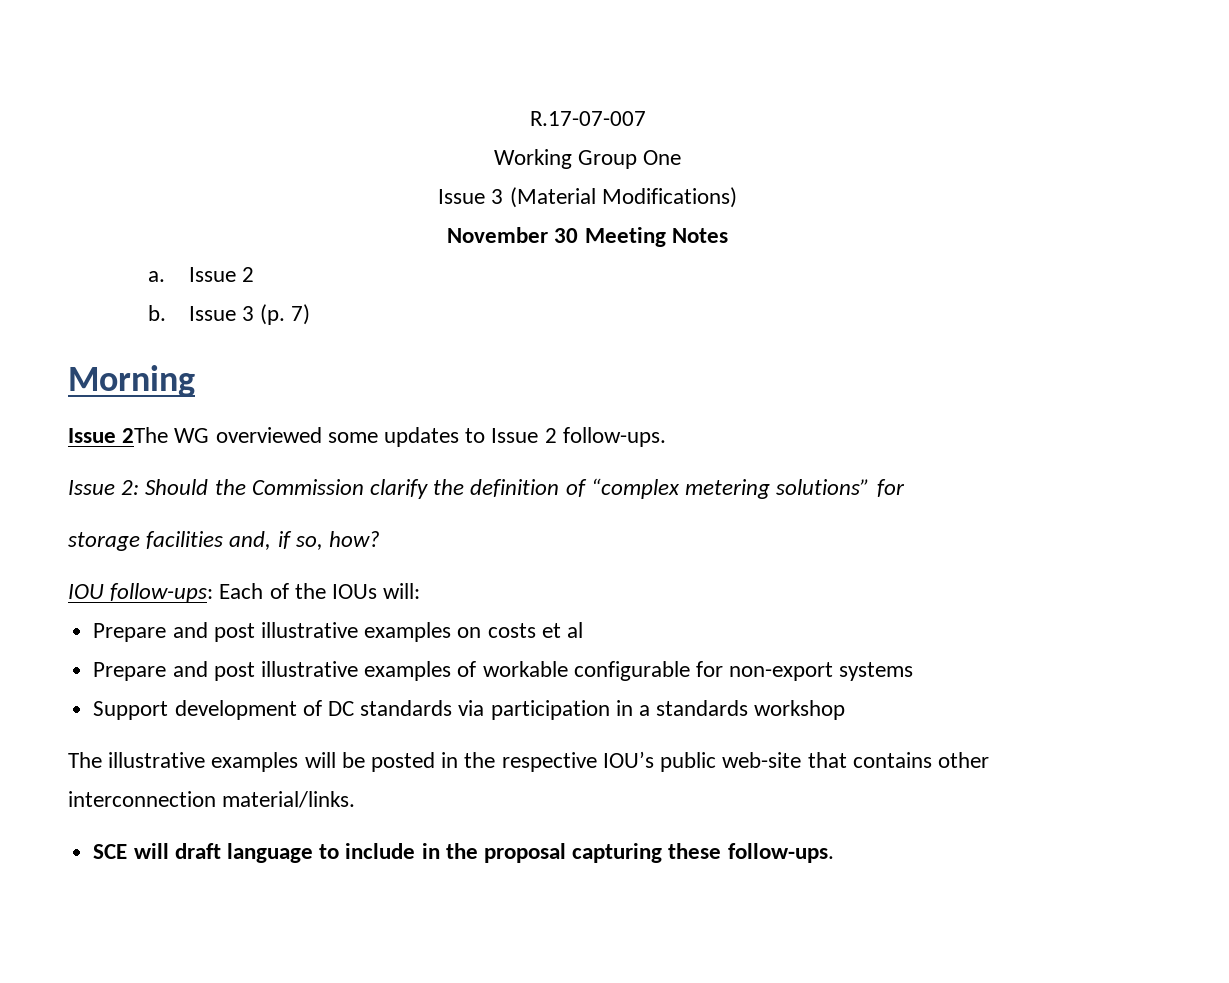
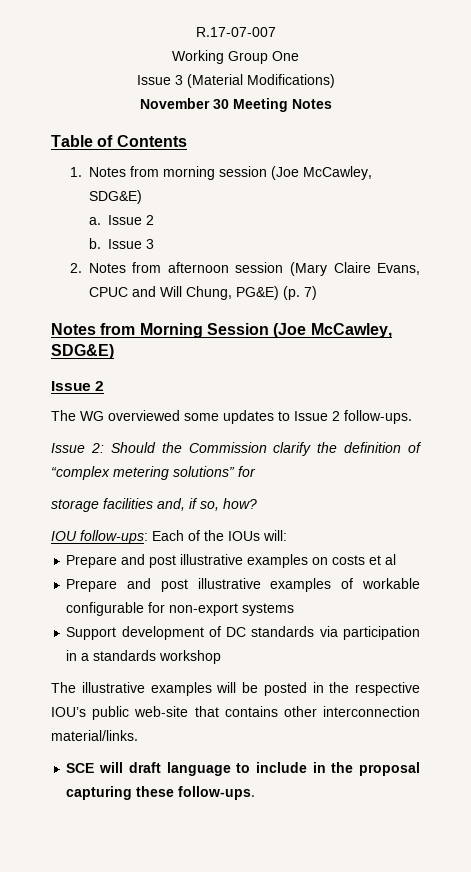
+ Table of Contents
+ 1. Notes from morning session (Joe McCawley, SDG&E)
- b. Issue 3 (p. 7)
+ b. Issue 3
+ 2. Notes from afternoon session (Mary Claire Evans, CPUC and Will Chung, PG&E) (p. 7)
- Morning
- Issue 2The WG overviewed some updates to Issue 2 follow-ups.
+ Notes from Morning Session (Joe McCawley, SDG&E)
+ Issue 2
+ The WG overviewed some updates to Issue 2 follow-ups.

